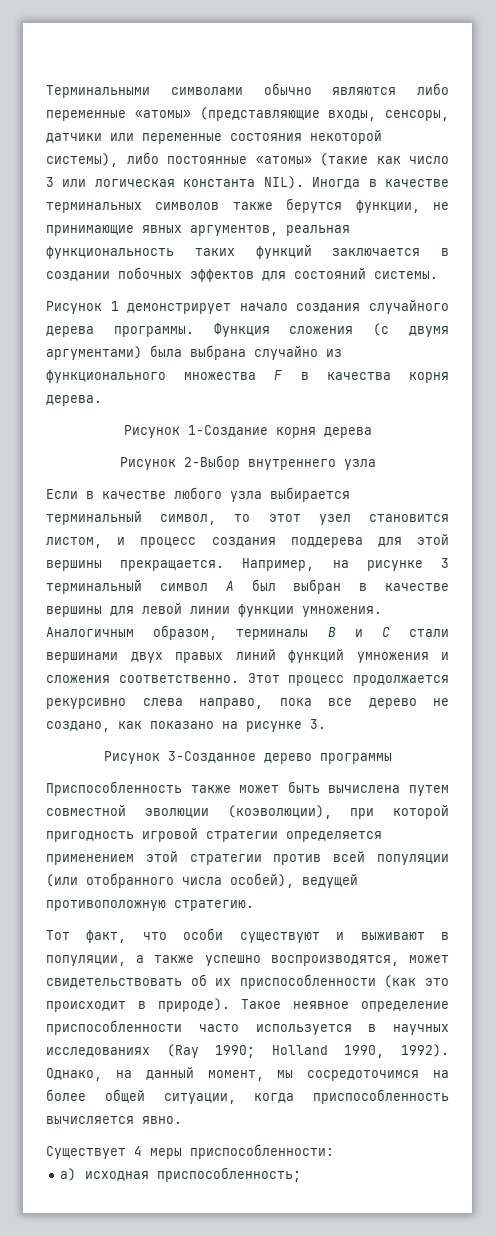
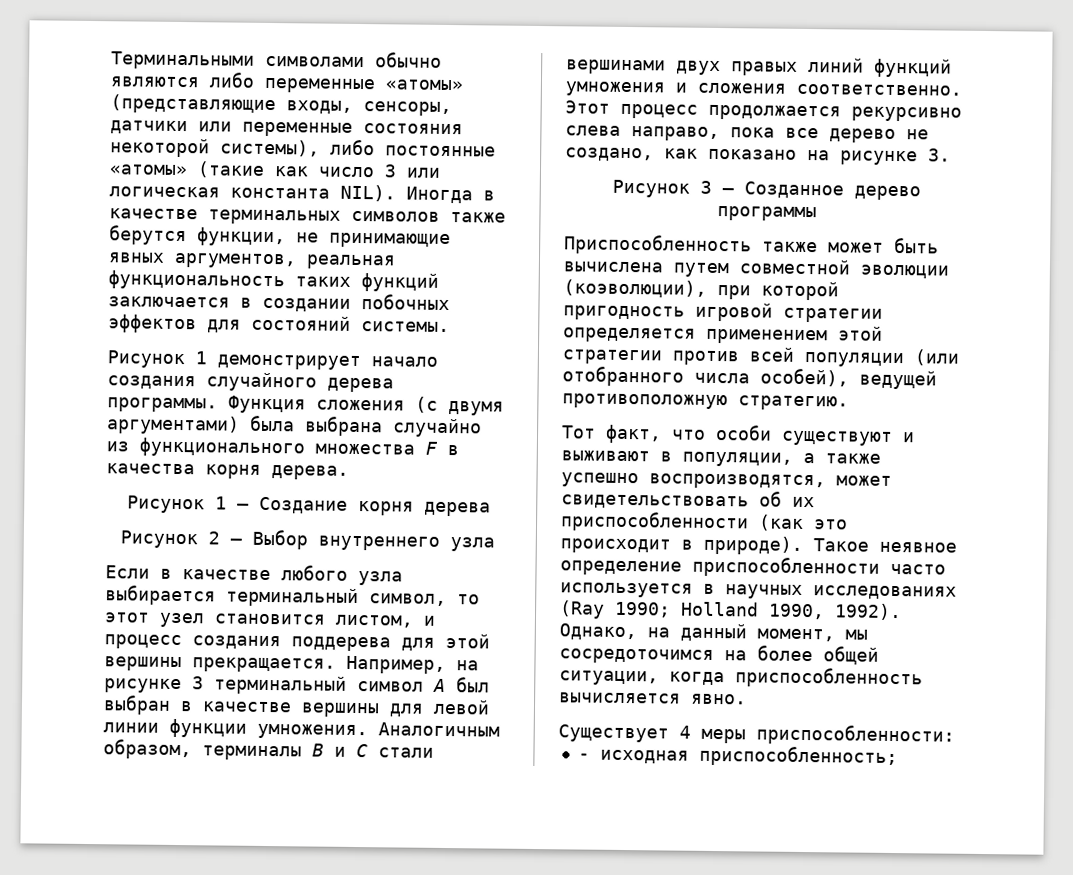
- Рисунок 1-Создание корня дерева
+ Рисунок 1 – Создание корня дерева
- Рисунок 2-Выбор внутреннего узла
+ Рисунок 2 – Выбор внутреннего узла
- Рисунок 3-Созданное дерево программы
+ Рисунок 3 – Созданное дерево программы
- а) исходная приспособленность;
+ - исходная приспособленность;

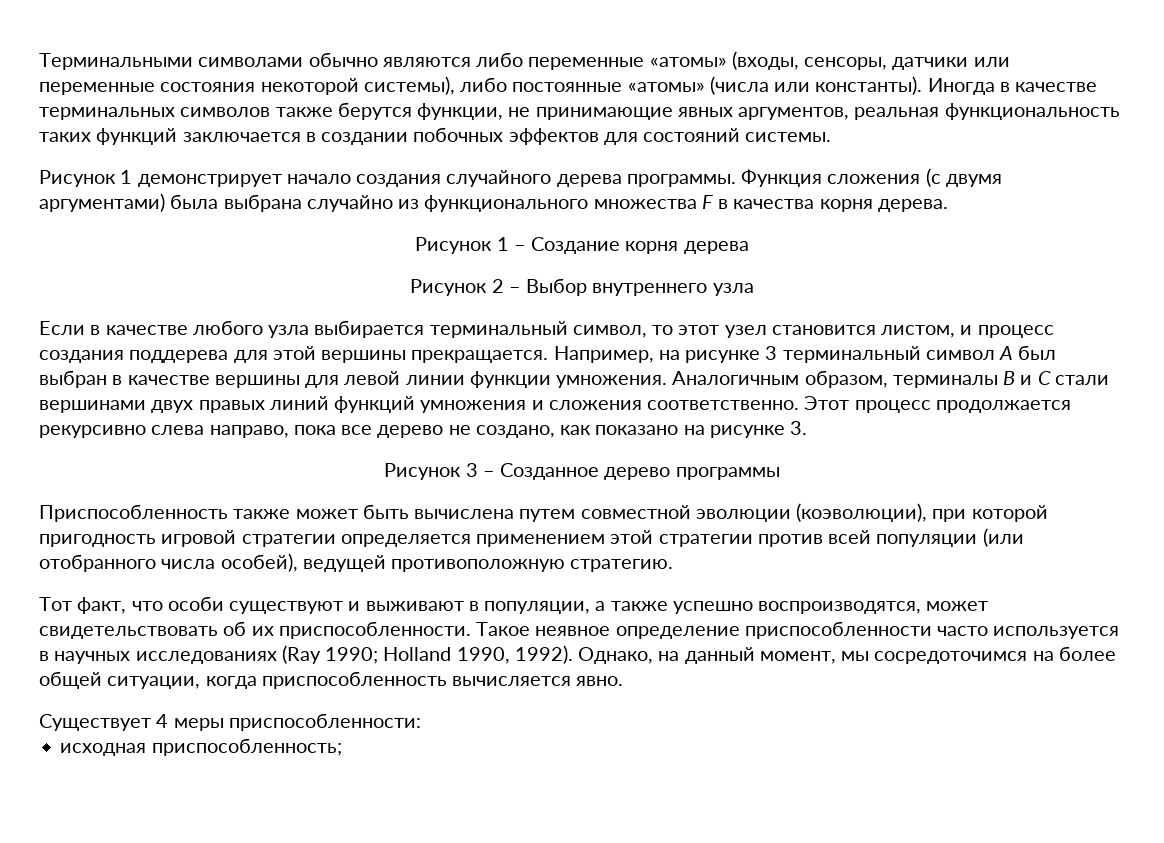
- Терминальными символами обычно являются либо переменные «атомы» (представляющие входы, сенсоры, датчики или переменные состояния некоторой системы), либо постоянные «атомы» (такие как число 3 или логическая константа NIL).
+ Терминальными символами обычно являются либо переменные «атомы» (входы, сенсоры, датчики или переменные состояния некоторой системы), либо постоянные «атомы» (числа или константы).
- Тот факт, что особи существуют и выживают в популяции, а также успешно воспроизводятся, может свидетельствовать об их приспособленности (как это происходит в природе).
+ Тот факт, что особи существуют и выживают в популяции, а также успешно воспроизводятся, может свидетельствовать об их приспособленности.
- - исходная приспособленность;
+ исходная приспособленность;

